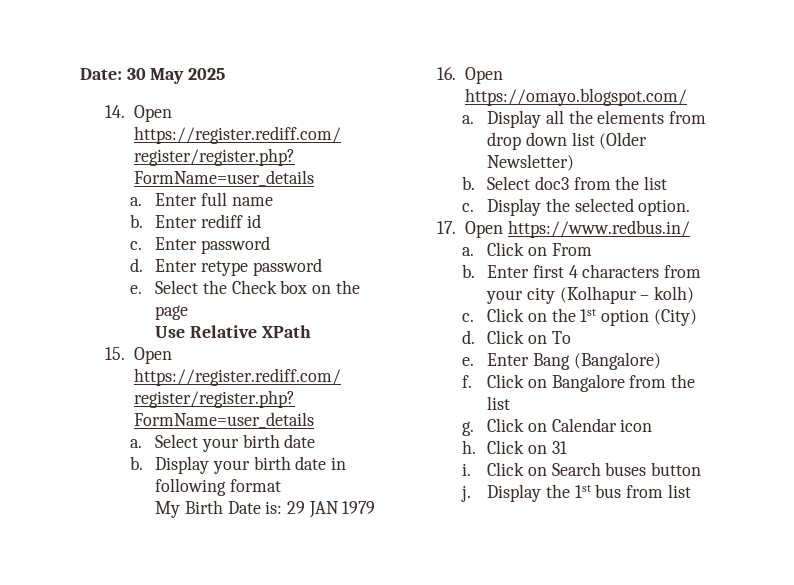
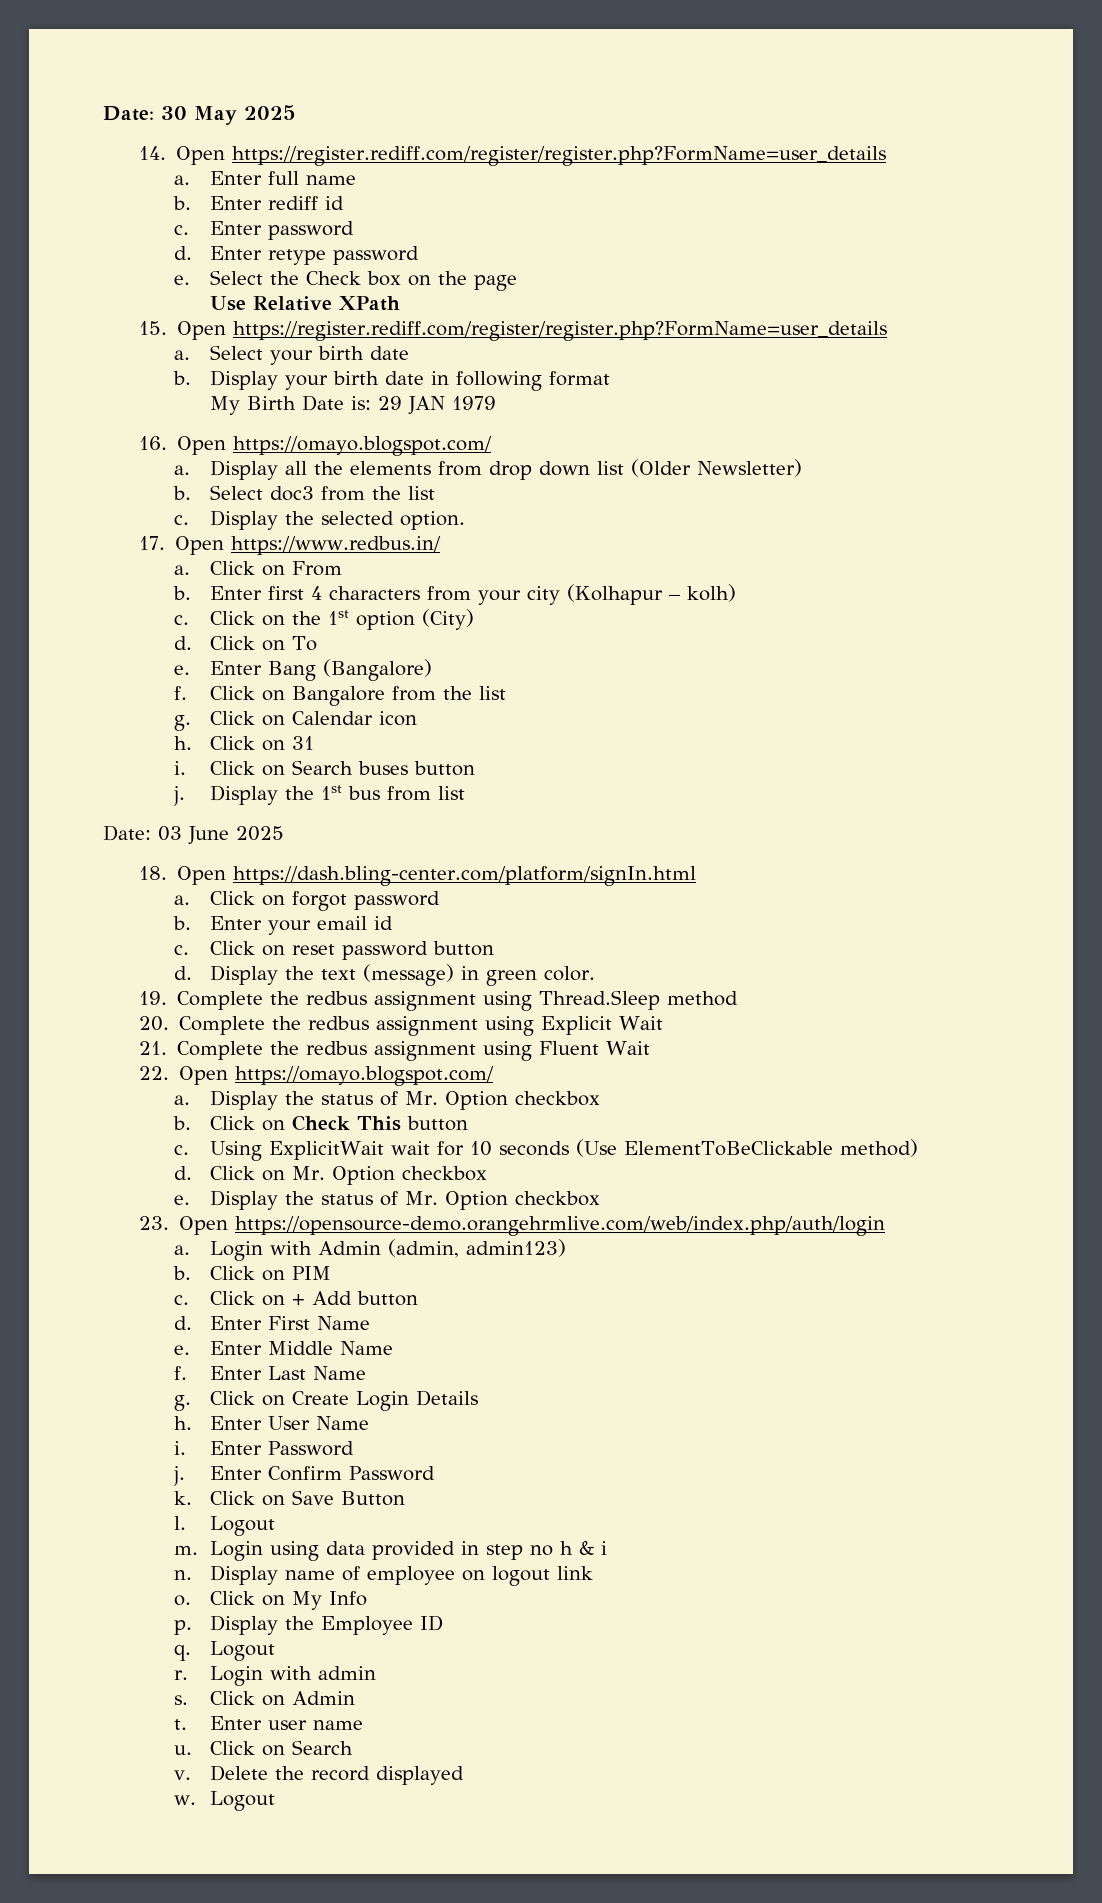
+ Date: 03 June 2025
+ 18. Open https://dash.bling-center.com/platform/signIn.html
+ a. Click on forgot password
+ b. Enter your email id
+ c. Click on reset password button
+ d. Display the text (message) in green color.
+ 19. Complete the redbus assignment using Thread.Sleep method
+ 20. Complete the redbus assignment using Explicit Wait
+ 21. Complete the redbus assignment using Fluent Wait
+ 22. Open https://omayo.blogspot.com/
+ a. Display the status of Mr. Option checkbox
+ b. Click on Check This button
+ c. Using ExplicitWait wait for 10 seconds (Use ElementToBeClickable method)
+ d. Click on Mr. Option checkbox
+ e. Display the status of Mr. Option checkbox
+ 23. Open https://opensource-demo.orangehrmlive.com/web/index.php/auth/login
+ a. Login with Admin (admin, admin123)
+ b. Click on PIM
+ c. Click on + Add button
+ d. Enter First Name
+ e. Enter Middle Name
+ f. Enter Last Name
+ g. Click on Create Login Details
+ h. Enter User Name
+ i. Enter Password
+ j. Enter Confirm Password
+ k. Click on Save Button
+ l. Logout
+ m. Login using data provided in step no h & i
+ n. Display name of employee on logout link
+ o. Click on My Info
+ p. Display the Employee ID
+ q. Logout
+ r. Login with admin
+ s. Click on Admin
+ t. Enter user name
+ u. Click on Search
+ v. Delete the record displayed
+ w. Logout

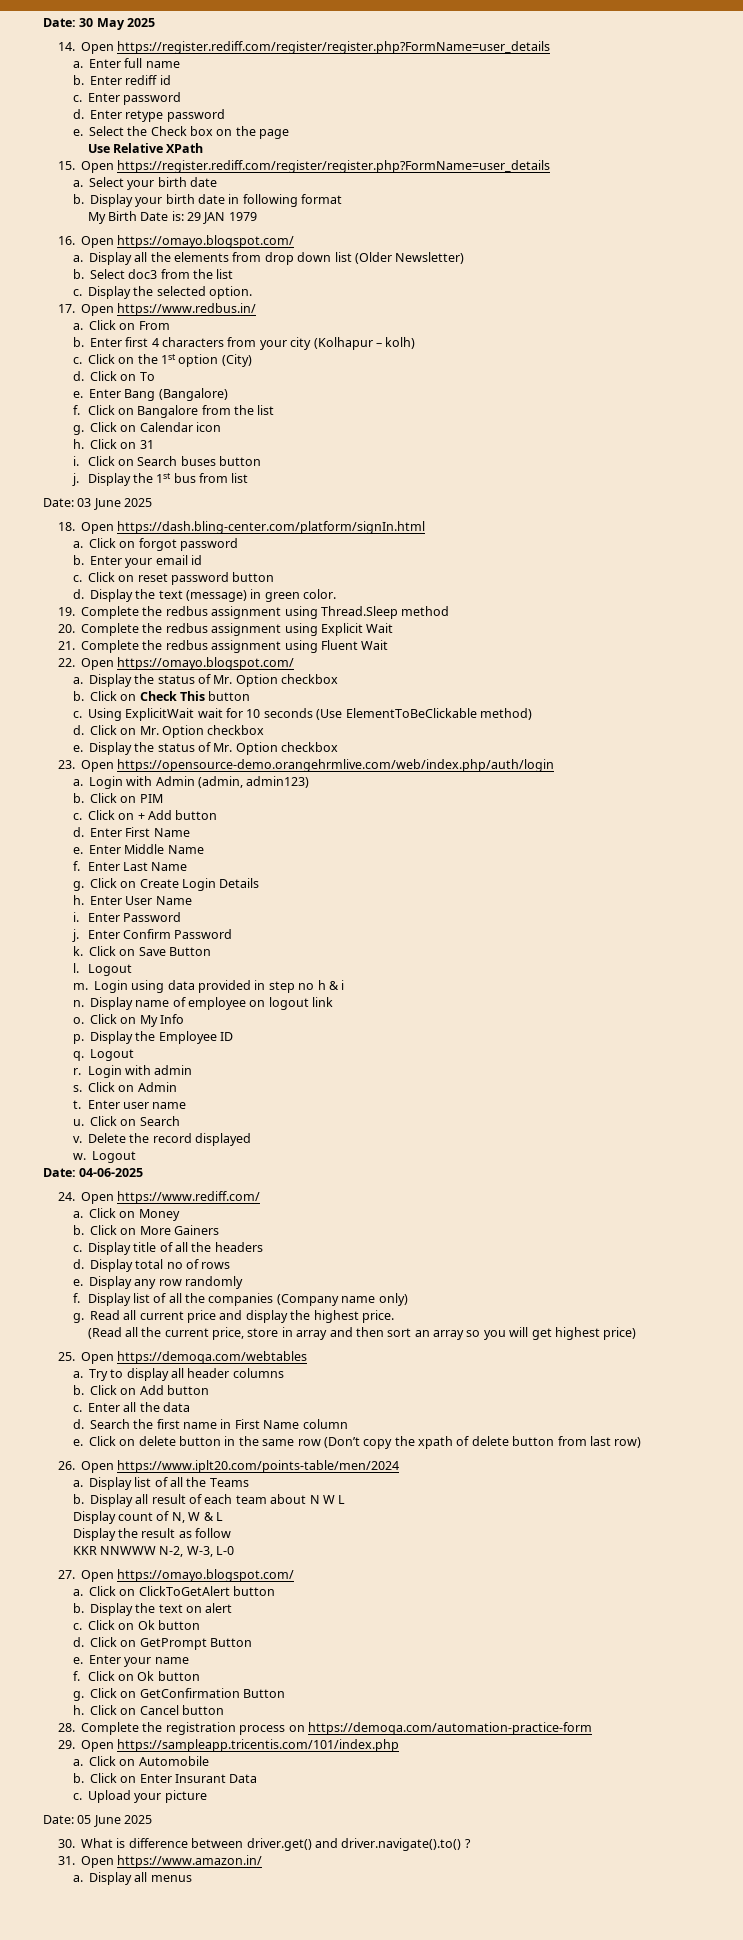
+ Date: 04-06-2025
+ 24. Open https://www.rediff.com/
+ a. Click on Money
+ b. Click on More Gainers
+ c. Display title of all the headers
+ d. Display total no of rows
+ e. Display any row randomly
+ f. Display list of all the companies (Company name only)
+ g. Read all current price and display the highest price.
+ (Read all the current price, store in array and then sort an array so you will get highest price)
+ 25. Open https://demoqa.com/webtables
+ a. Try to display all header columns
+ b. Click on Add button
+ c. Enter all the data
+ d. Search the first name in First Name column
+ e. Click on delete button in the same row (Don’t copy the xpath of delete button from last row)
+ 26. Open https://www.iplt20.com/points-table/men/2024
+ a. Display list of all the Teams
+ b. Display all result of each team about N W L
+ Display count of N, W & L
+ Display the result as follow
+ KKR NNWWW N-2, W-3, L-0
+ 27. Open https://omayo.blogspot.com/
+ a. Click on ClickToGetAlert button
+ b. Display the text on alert
+ c. Click on Ok button
+ d. Click on GetPrompt Button
+ e. Enter your name
+ f. Click on Ok button
+ g. Click on GetConfirmation Button
+ h. Click on Cancel button
+ 28. Complete the registration process on https://demoqa.com/automation-practice-form
+ 29. Open https://sampleapp.tricentis.com/101/index.php
+ a. Click on Automobile
+ b. Click on Enter Insurant Data
+ c. Upload your picture
+ Date: 05 June 2025
+ 30. What is difference between driver.get() and driver.navigate().to() ?
+ 31. Open https://www.amazon.in/
+ a. Display all menus

